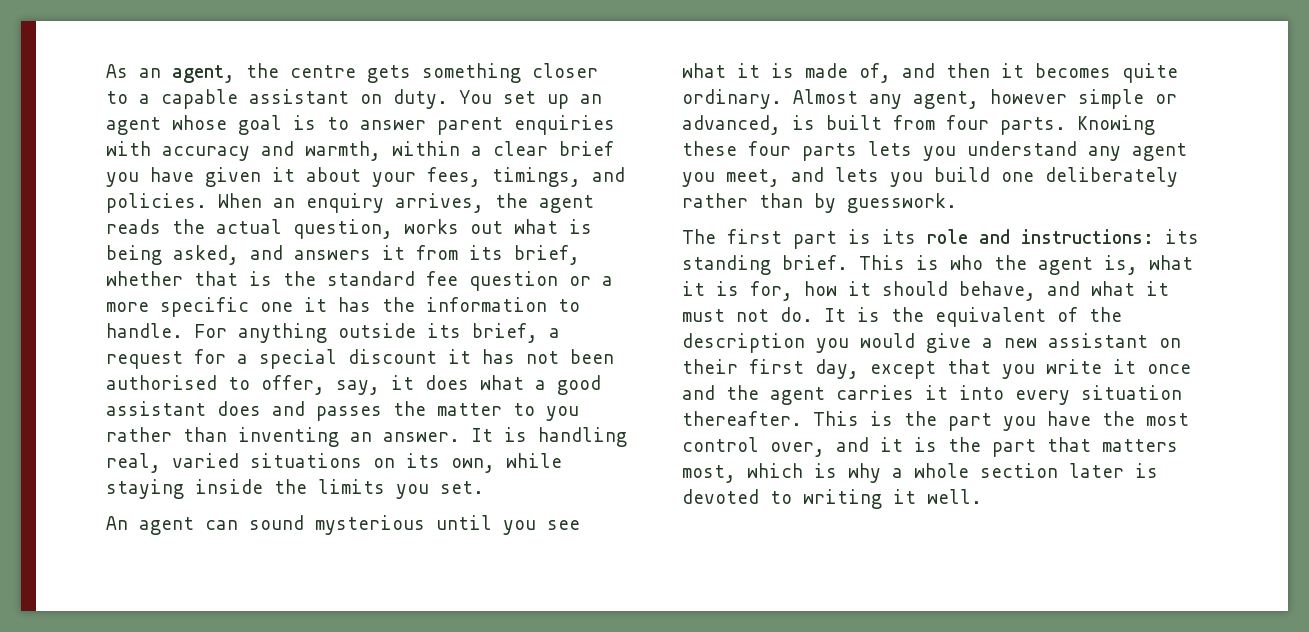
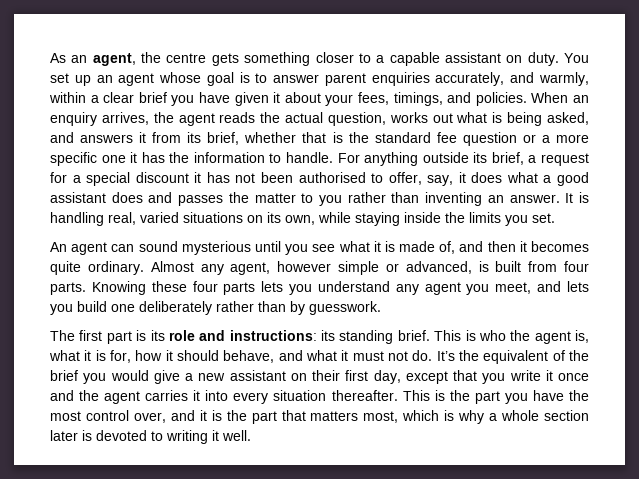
- You set up an agent whose goal is to answer parent enquiries with accuracy and warmth, within a clear brief you have given it about your fees, timings, and policies.
+ You set up an agent whose goal is to answer parent enquiries accurately, and warmly, within a clear brief you have given it about your fees, timings, and policies.
- It is the equivalent of the description you would give a new assistant on their first day, except that you write it once and the agent carries it into every situation thereafter.
+ It’s the equivalent of the brief you would give a new assistant on their first day, except that you write it once and the agent carries it into every situation thereafter.

